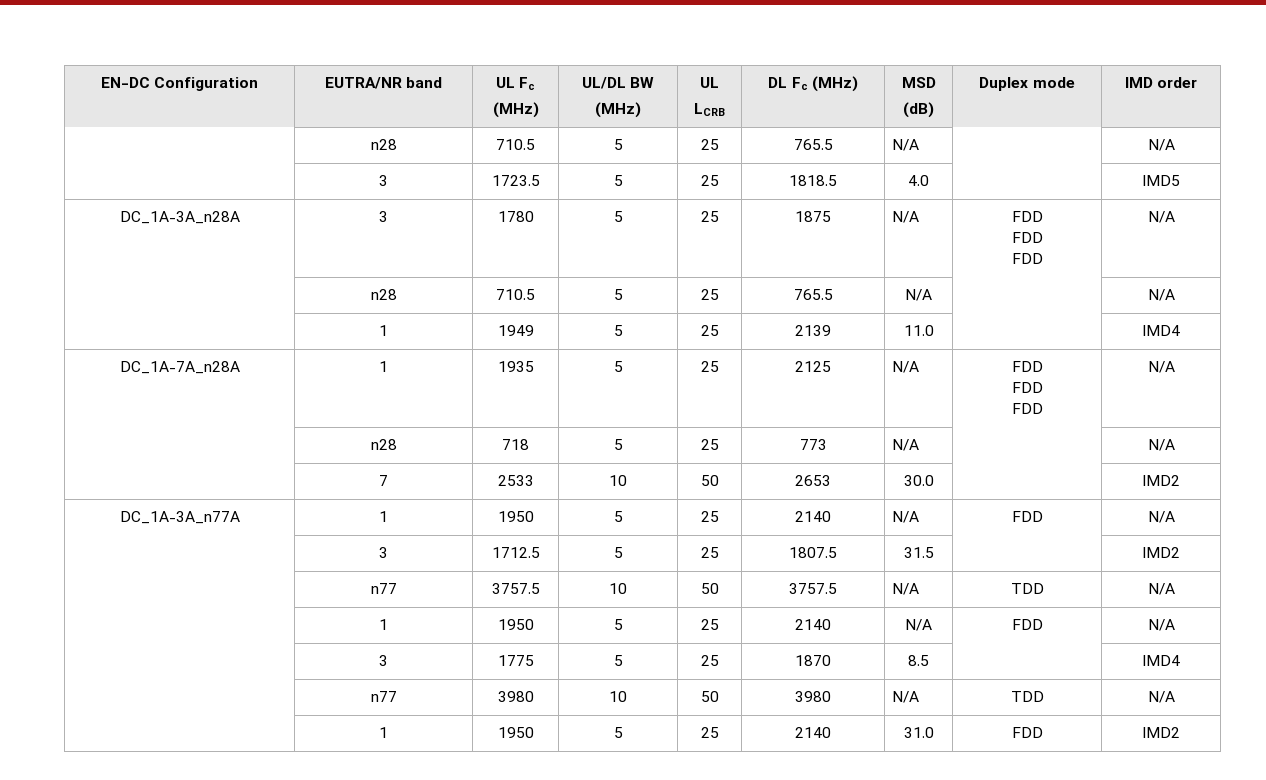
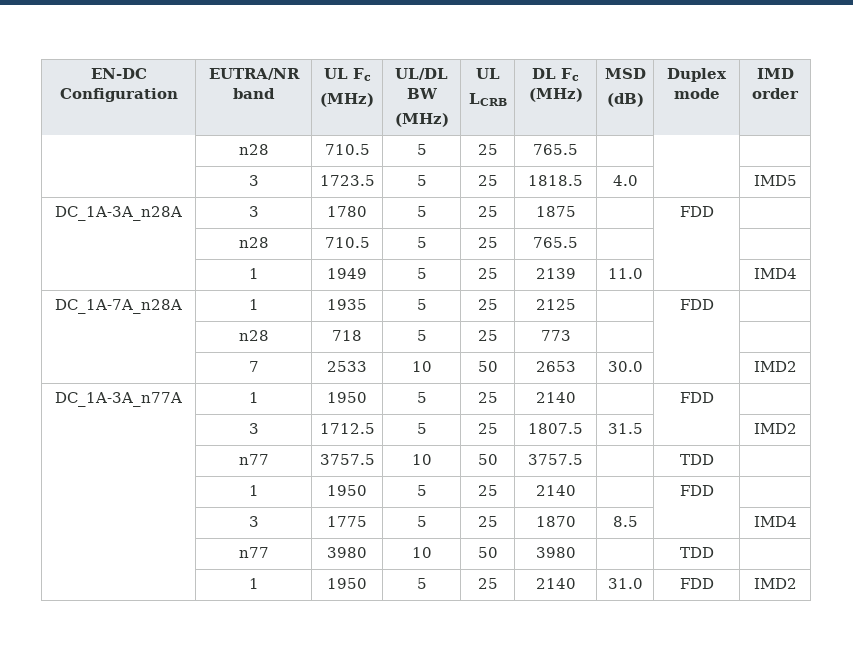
  EN-DC Configuration | EUTRA/NR band | UL Fc
  (MHz) | UL/DL BW
  (MHz) | UL
  LCRB | DL Fc (MHz) | MSD
  (dB) | Duplex mode | IMD order
- | n28 | 710.5 | 5 | 25 | 765.5 | N/A | | N/A
+ | n28 | 710.5 | 5 | 25 | 765.5 | | |
- DC_1A-3A_n28A | 3 | 1780 | 5 | 25 | 1875 | N/A | FDD
- FDD
- FDD | N/A
- | n28 | 710.5 | 5 | 25 | 765.5 | N/A | | N/A
+ DC_1A-3A_n28A | 3 | 1780 | 5 | 25 | 1875 | | FDD |
+ | n28 | 710.5 | 5 | 25 | 765.5 | | |
- DC_1A-7A_n28A | 1 | 1935 | 5 | 25 | 2125 | N/A | FDD
- FDD
- FDD | N/A
+ DC_1A-7A_n28A | 1 | 1935 | 5 | 25 | 2125 | | FDD |
- | n28 | 718 | 5 | 25 | 773 | N/A | | N/A
+ | n28 | 718 | 5 | 25 | 773 | | |
- DC_1A-3A_n77A | 1 | 1950 | 5 | 25 | 2140 | N/A | FDD | N/A
+ DC_1A-3A_n77A | 1 | 1950 | 5 | 25 | 2140 | | FDD |
- | n77 | 3757.5 | 10 | 50 | 3757.5 | N/A | TDD | N/A
- | 1 | 1950 | 5 | 25 | 2140 | N/A | FDD | N/A
+ | n77 | 3757.5 | 10 | 50 | 3757.5 | | TDD |
+ | 1 | 1950 | 5 | 25 | 2140 | | FDD |
- | n77 | 3980 | 10 | 50 | 3980 | N/A | TDD | N/A
+ | n77 | 3980 | 10 | 50 | 3980 | | TDD |

